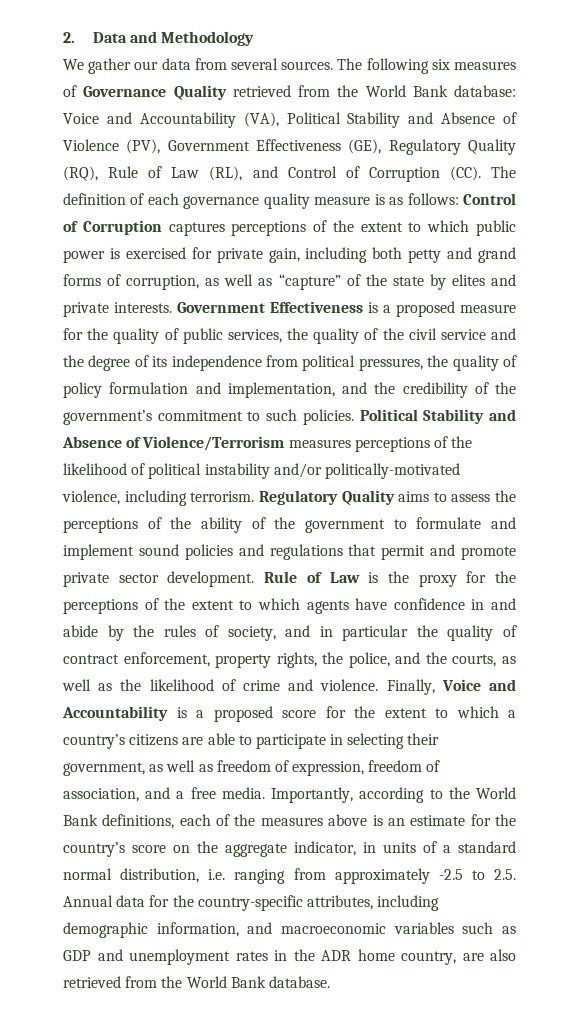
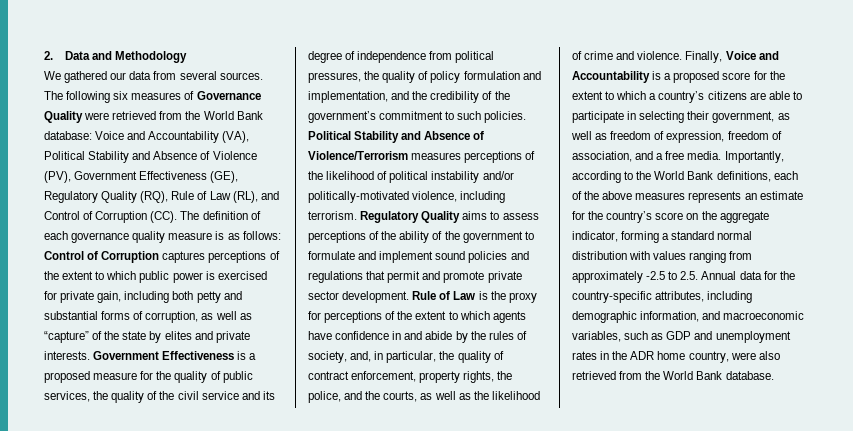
- We gather our data from several sources.
+ We gathered our data from several sources.
- The following six measures of Governance Quality retrieved from the World Bank database:
+ The following six measures of Governance Quality were retrieved from the World Bank database:
- Control of Corruption captures perceptions of the extent to which public power is exercised for private gain, including both petty and grand forms of corruption, as well as “capture” of the state by elites and private interests.
+ Control of Corruption captures perceptions of the extent to which public power is exercised for private gain, including both petty and substantial forms of corruption, as well as “capture” of the state by elites and private interests.
- Government Effectiveness is a proposed measure for the quality of public services, the quality of the civil service and the degree of its independence from political pressures, the quality of policy formulation and implementation, and the credibility of the government’s commitment to such policies.
+ Government Effectiveness is a proposed measure for the quality of public services, the quality of the civil service and its degree of independence from political pressures, the quality of policy formulation and implementation, and the credibility of the government’s commitment to such policies.
- Regulatory Quality aims to assess the perceptions of the ability of the government to formulate and implement sound policies and regulations that permit and promote private sector development.
+ Regulatory Quality aims to assess perceptions of the ability of the government to formulate and implement sound policies and regulations that permit and promote private sector development.
- Rule of Law is the proxy for the perceptions of the extent to which agents have confidence in and abide by the rules of society, and in particular the quality of contract enforcement, property rights, the police, and the courts, as well as the likelihood of crime and violence.
+ Rule of Law is the proxy for perceptions of the extent to which agents have confidence in and abide by the rules of society, and, in particular, the quality of contract enforcement, property rights, the police, and the courts, as well as the likelihood of crime and violence.
- Importantly, according to the World Bank definitions, each of the measures above is an estimate for the country’s score on the aggregate indicator, in units of a standard normal distribution, i.e. ranging from approximately -2.5 to 2.5. Annual data for the country-specific attributes, including demographic information, and macroeconomic variables such as GDP and unemployment rates in the ADR home country, are also retrieved from the World Bank database.
+ Importantly, according to the World Bank definitions, each of the above measures represents an estimate for the country’s score on the aggregate indicator, forming a standard normal distribution with values ranging from approximately -2.5 to 2.5. Annual data for the country-specific attributes, including demographic information, and macroeconomic variables, such as GDP and unemployment rates in the ADR home country, were also retrieved from the World Bank database.

